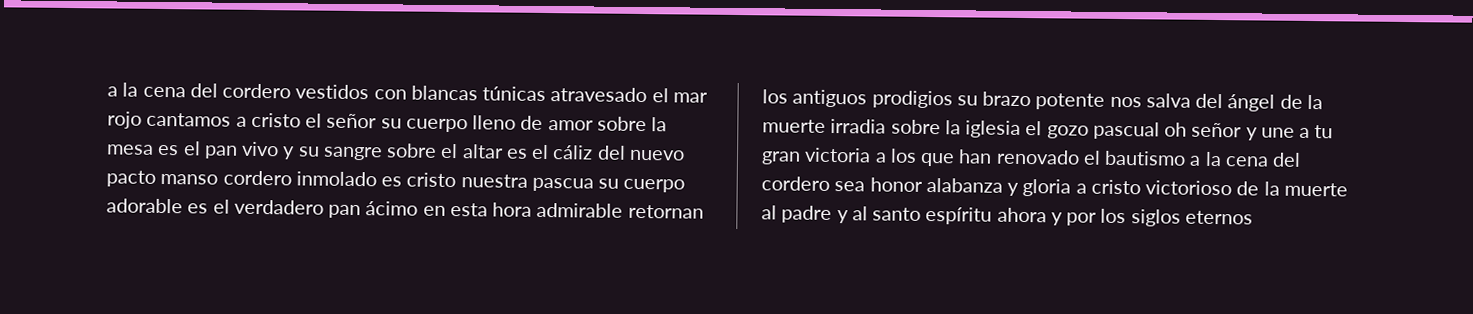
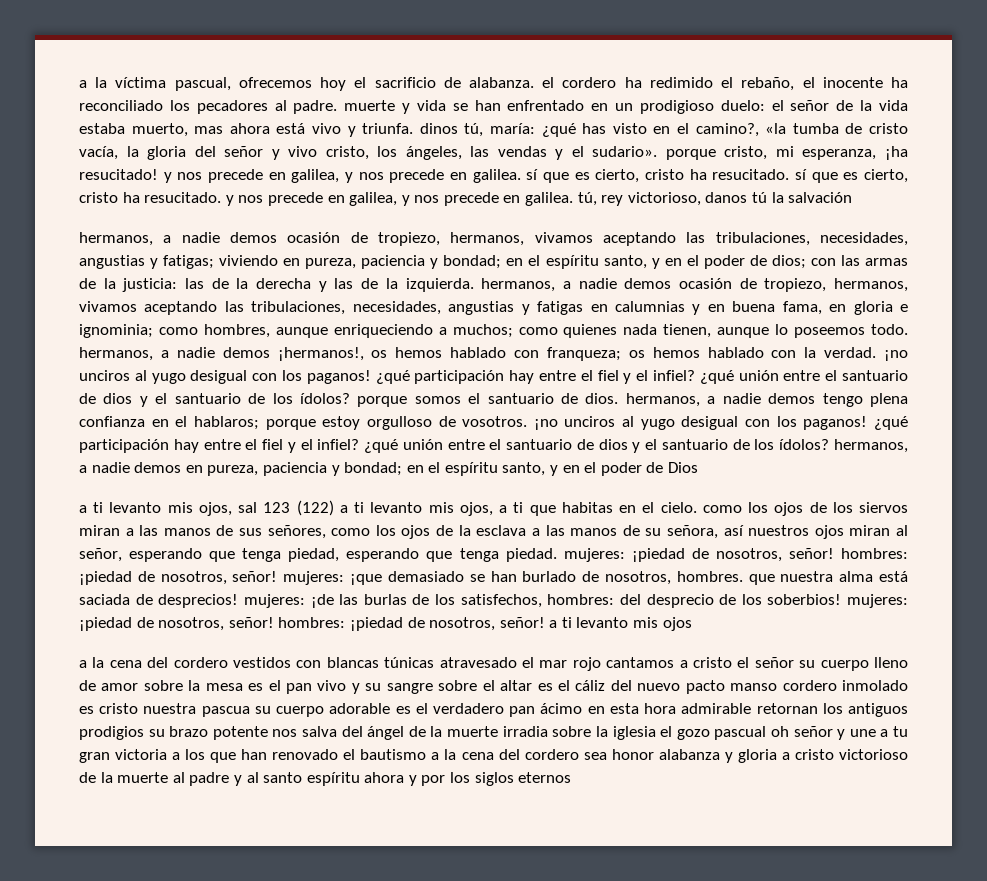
+ a la víctima pascual, ofrecemos hoy el sacrificio de alabanza. el cordero ha redimido el rebaño, el inocente ha reconciliado los pecadores al padre. muerte y vida se han enfrentado en un prodigioso duelo: el señor de la vida estaba muerto, mas ahora está vivo y triunfa. dinos tú, maría: ¿qué has visto en el camino?, «la tumba de cristo vacía, la gloria del señor y vivo cristo, los ángeles, las vendas y el sudario». porque cristo, mi esperanza, ¡ha resucitado! y nos precede en galilea, y nos precede en galilea. sí que es cierto, cristo ha resucitado. sí que es cierto, cristo ha resucitado. y nos precede en galilea, y nos precede en galilea. tú, rey victorioso, danos tú la salvación
+ hermanos, a nadie demos ocasión de tropiezo, hermanos, vivamos aceptando las tribulaciones, necesidades, angustias y fatigas; viviendo en pureza, paciencia y bondad; en el espíritu santo, y en el poder de dios; con las armas de la justicia: las de la derecha y las de la izquierda. hermanos, a nadie demos ocasión de tropiezo, hermanos, vivamos aceptando las tribulaciones, necesidades, angustias y fatigas en calumnias y en buena fama, en gloria e ignominia; como hombres, aunque enriqueciendo a muchos; como quienes nada tienen, aunque lo poseemos todo. hermanos, a nadie demos ¡hermanos!, os hemos hablado con franqueza; os hemos hablado con la verdad. ¡no unciros al yugo desigual con los paganos! ¿qué participación hay entre el fiel y el infiel? ¿qué unión entre el santuario de dios y el santuario de los ídolos? porque somos el santuario de dios. hermanos, a nadie demos tengo plena confianza en el hablaros; porque estoy orgulloso de vosotros. ¡no unciros al yugo desigual con los paganos! ¿qué participación hay entre el fiel y el infiel? ¿qué unión entre el santuario de dios y el santuario de los ídolos? hermanos, a nadie demos en pureza, paciencia y bondad; en el espíritu santo, y en el poder de Dios
+ a ti levanto mis ojos, sal 123 (122) a ti levanto mis ojos, a ti que habitas en el cielo. como los ojos de los siervos miran a las manos de sus señores, como los ojos de la esclava a las manos de su señora, así nuestros ojos miran al señor, esperando que tenga piedad, esperando que tenga piedad. mujeres: ¡piedad de nosotros, señor! hombres: ¡piedad de nosotros, señor! mujeres: ¡que demasiado se han burlado de nosotros, hombres. que nuestra alma está saciada de desprecios! mujeres: ¡de las burlas de los satisfechos, hombres: del desprecio de los soberbios! mujeres: ¡piedad de nosotros, señor! hombres: ¡piedad de nosotros, señor! a ti levanto mis ojos

